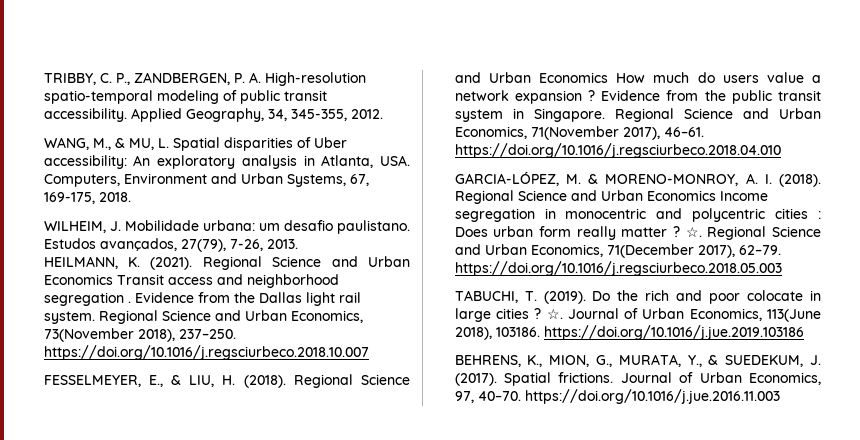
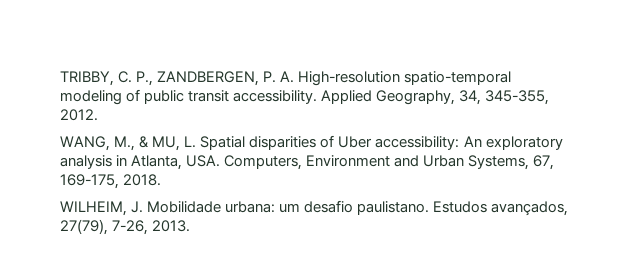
- HEILMANN, K. (2021). Regional Science and Urban Economics Transit access and neighborhood segregation . Evidence from the Dallas light rail system. Regional Science and Urban Economics, 73(November 2018), 237–250. https://doi.org/10.1016/j.regsciurbeco.2018.10.007
- FESSELMEYER, E., & LIU, H. (2018). Regional Science and Urban Economics How much do users value a network expansion ? Evidence from the public transit system in Singapore. Regional Science and Urban Economics, 71(November 2017), 46–61. https://doi.org/10.1016/j.regsciurbeco.2018.04.010
- GARCIA-LÓPEZ, M. & MORENO-MONROY, A. I. (2018). Regional Science and Urban Economics Income segregation in monocentric and polycentric cities : Does urban form really matter ? ☆. Regional Science and Urban Economics, 71(December 2017), 62–79. https://doi.org/10.1016/j.regsciurbeco.2018.05.003
- TABUCHI, T. (2019). Do the rich and poor colocate in large cities ? ☆. Journal of Urban Economics, 113(June 2018), 103186. https://doi.org/10.1016/j.jue.2019.103186
- BEHRENS, K., MION, G., MURATA, Y., & SUEDEKUM, J. (2017). Spatial frictions. Journal of Urban Economics, 97, 40–70. https://doi.org/10.1016/j.jue.2016.11.003

